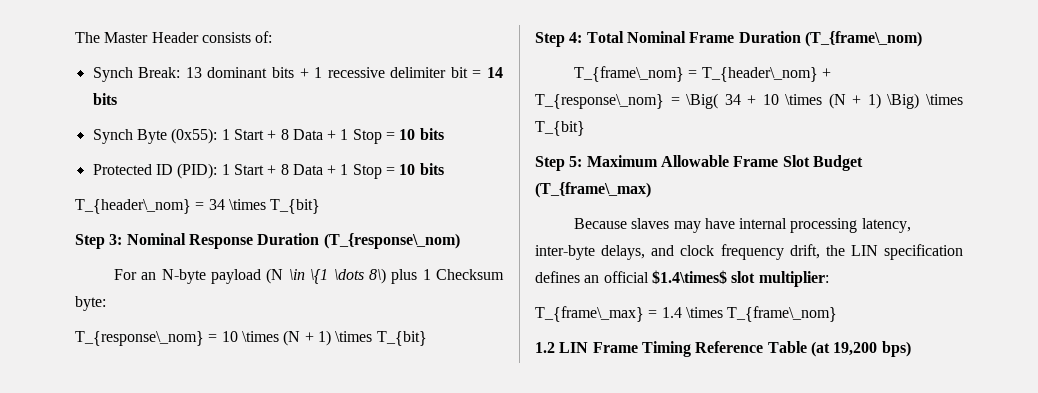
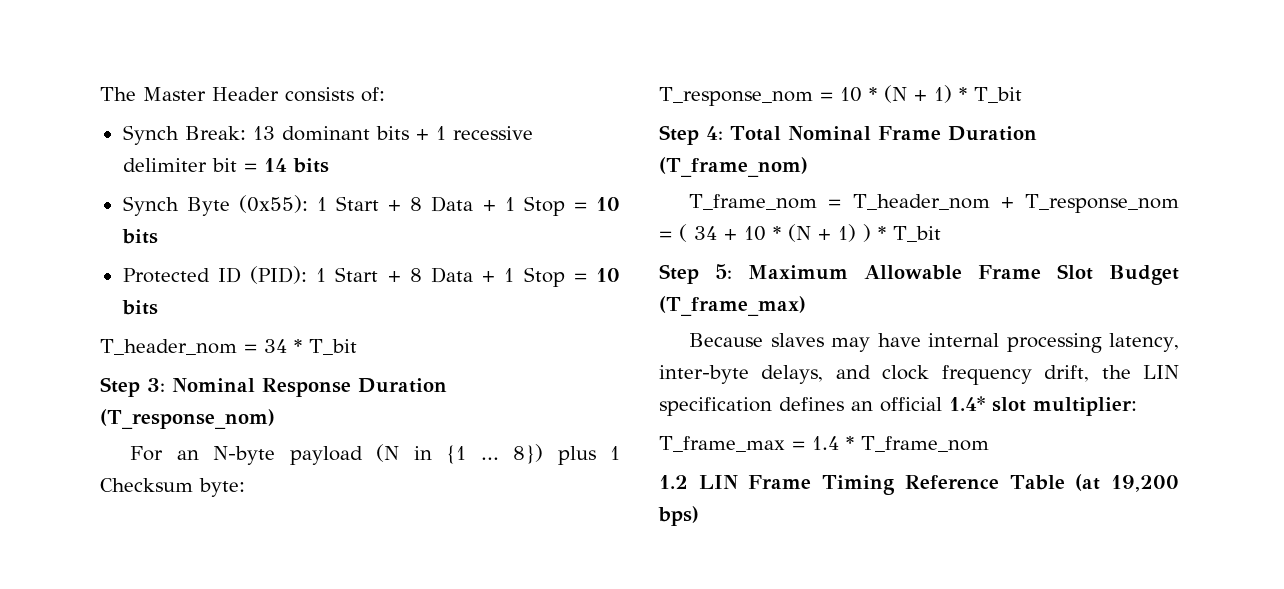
- T_{header\_nom} = 34 \times T_{bit}
+ T_header_nom = 34 * T_bit
- Step 3: Nominal Response Duration (T_{response\_nom)
+ Step 3: Nominal Response Duration (T_response_nom)
- For an N-byte payload (N \in \{1 \dots 8\) plus 1 Checksum byte:
+ For an N-byte payload (N in {1 ... 8}) plus 1 Checksum byte:
- T_{response\_nom} = 10 \times (N + 1) \times T_{bit}
+ T_response_nom = 10 * (N + 1) * T_bit
- Step 4: Total Nominal Frame Duration (T_{frame\_nom)
- T_{frame\_nom} = T_{header\_nom} + T_{response\_nom} = \Big( 34 + 10 \times (N + 1) \Big) \times T_{bit}
+ Step 4: Total Nominal Frame Duration (T_frame_nom)
+ T_frame_nom = T_header_nom + T_response_nom = ( 34 + 10 * (N + 1) ) * T_bit
- Step 5: Maximum Allowable Frame Slot Budget (T_{frame\_max)
+ Step 5: Maximum Allowable Frame Slot Budget (T_frame_max)
- Because slaves may have internal processing latency, inter-byte delays, and clock frequency drift, the LIN specification defines an official $1.4\times$ slot multiplier:
+ Because slaves may have internal processing latency, inter-byte delays, and clock frequency drift, the LIN specification defines an official 1.4* slot multiplier:
- T_{frame\_max} = 1.4 \times T_{frame\_nom}
+ T_frame_max = 1.4 * T_frame_nom

